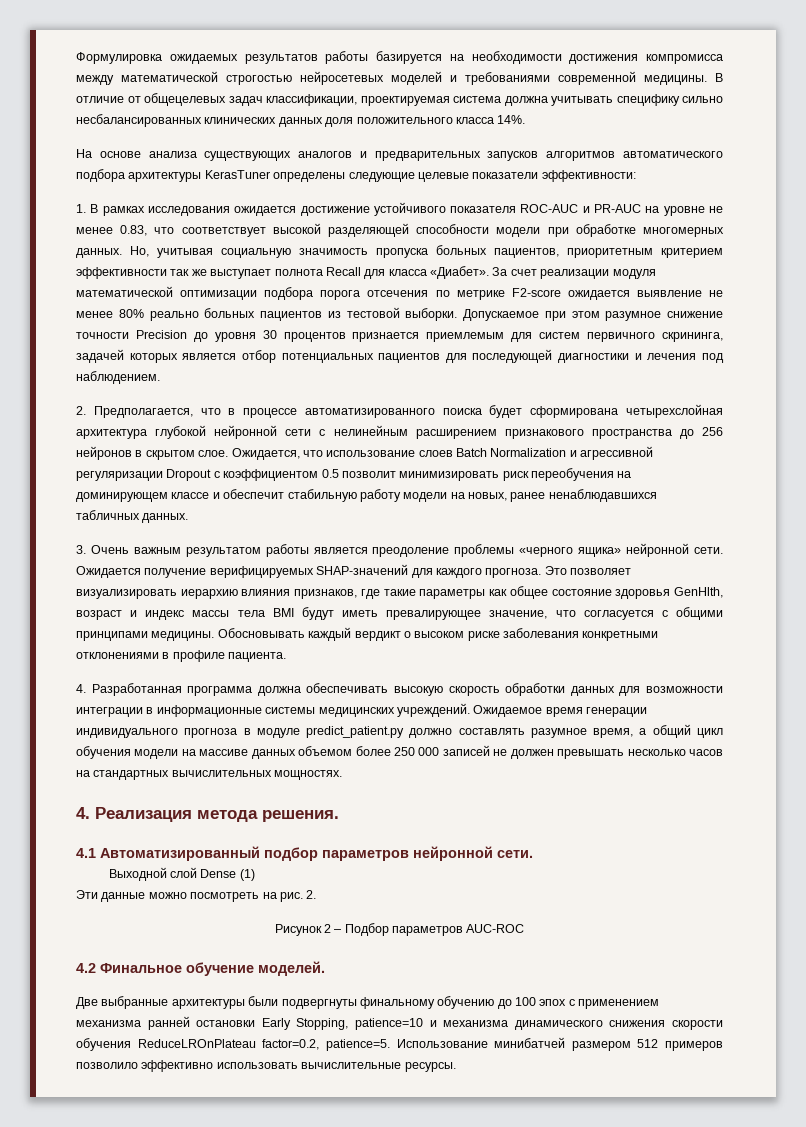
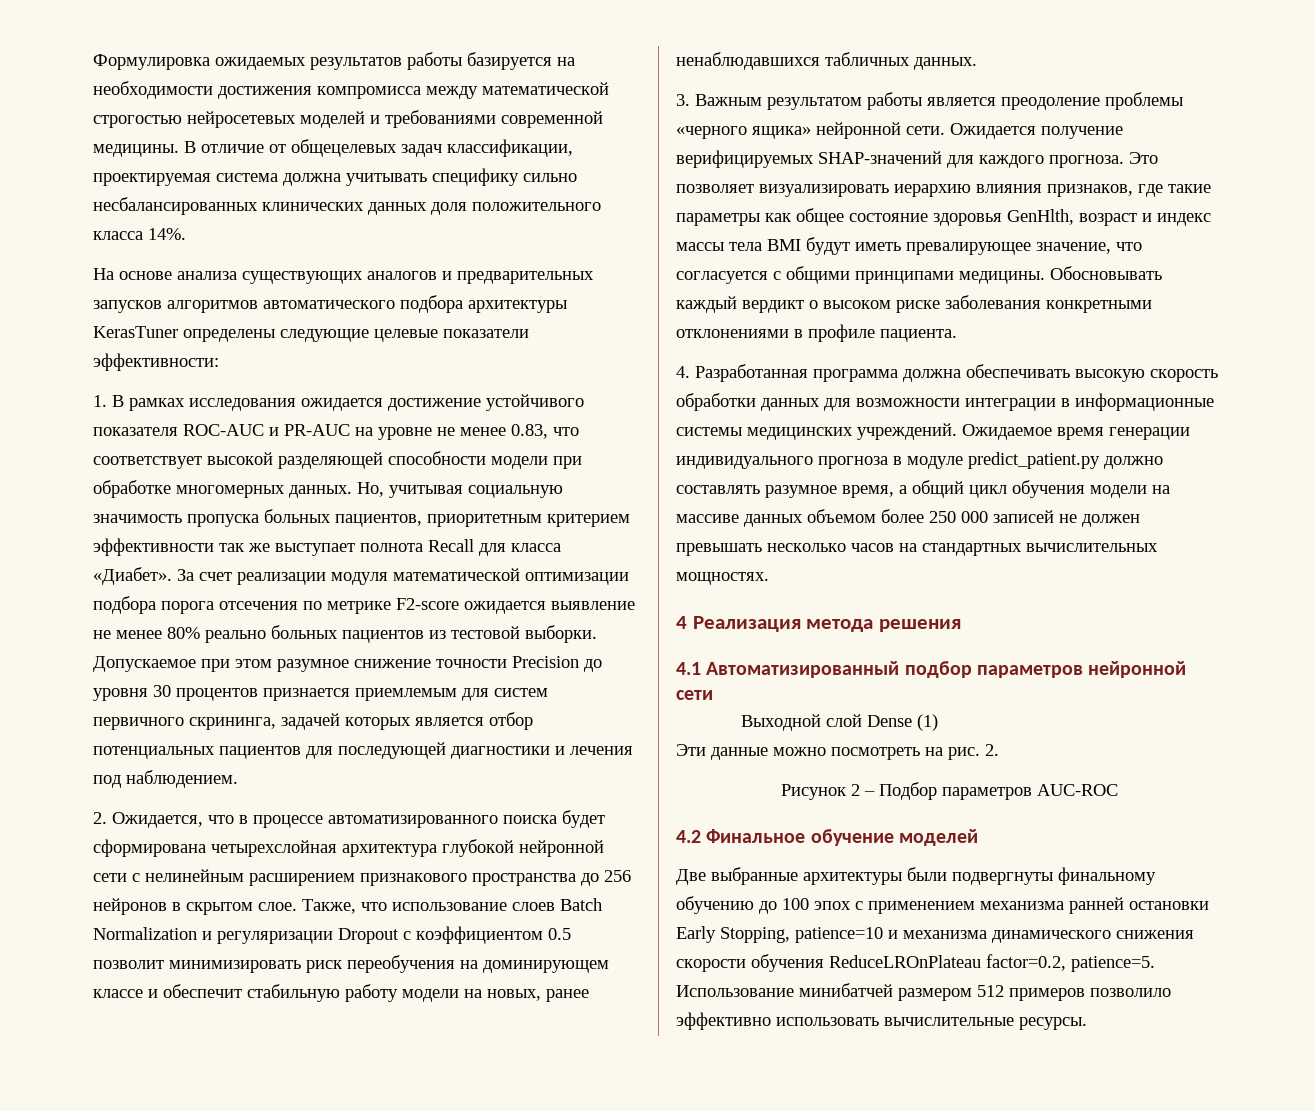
- 2. Предполагается, что в процессе автоматизированного поиска будет сформирована четырехслойная архитектура глубокой нейронной сети с нелинейным расширением признакового пространства до 256 нейронов в скрытом слое.
+ 2. Ожидается, что в процессе автоматизированного поиска будет сформирована четырехслойная архитектура глубокой нейронной сети с нелинейным расширением признакового пространства до 256 нейронов в скрытом слое.
- Ожидается, что использование слоев Batch Normalization и агрессивной регуляризации Dropout с коэффициентом 0.5 позволит минимизировать риск переобучения на доминирующем классе и обеспечит стабильную работу модели на новых, ранее ненаблюдавшихся табличных данных.
+ Также, что использование слоев Batch Normalization и регуляризации Dropout с коэффициентом 0.5 позволит минимизировать риск переобучения на доминирующем классе и обеспечит стабильную работу модели на новых, ранее ненаблюдавшихся табличных данных.
- 3. Очень важным результатом работы является преодоление проблемы «черного ящика» нейронной сети.
+ 3. Важным результатом работы является преодоление проблемы «черного ящика» нейронной сети.
- 4. Реализация метода решения.
+ 4 Реализация метода решения
- 4.1 Автоматизированный подбор параметров нейронной сети.
+ 4.1 Автоматизированный подбор параметров нейронной сети
- 4.2 Финальное обучение моделей.
+ 4.2 Финальное обучение моделей

